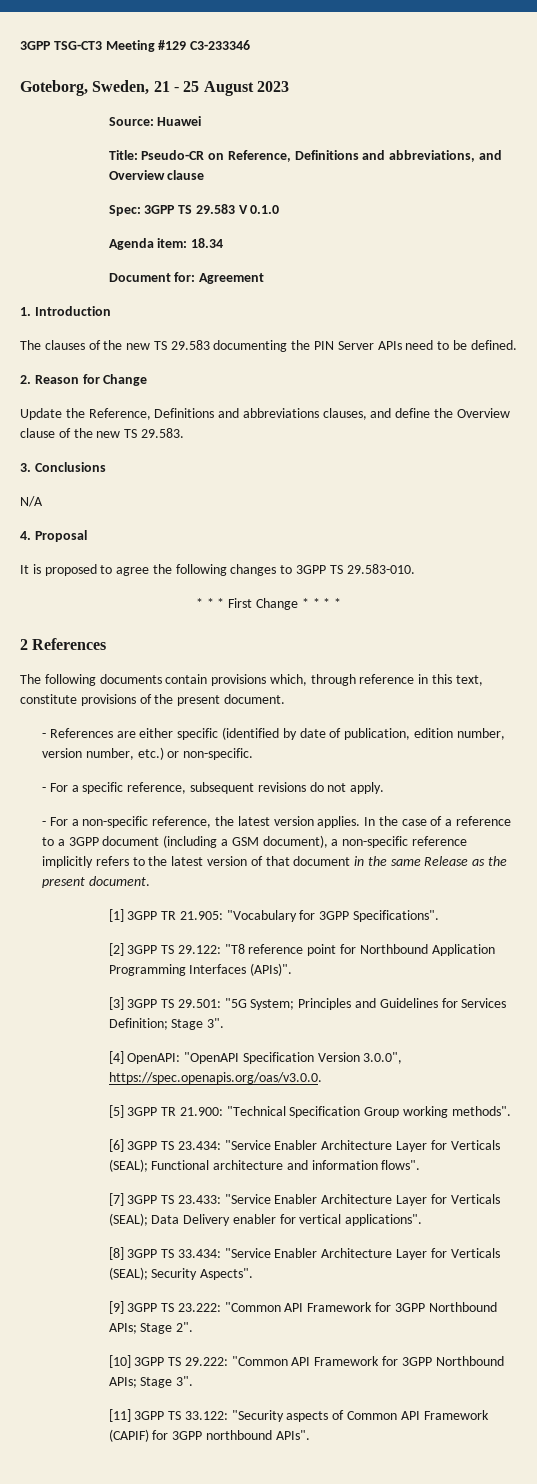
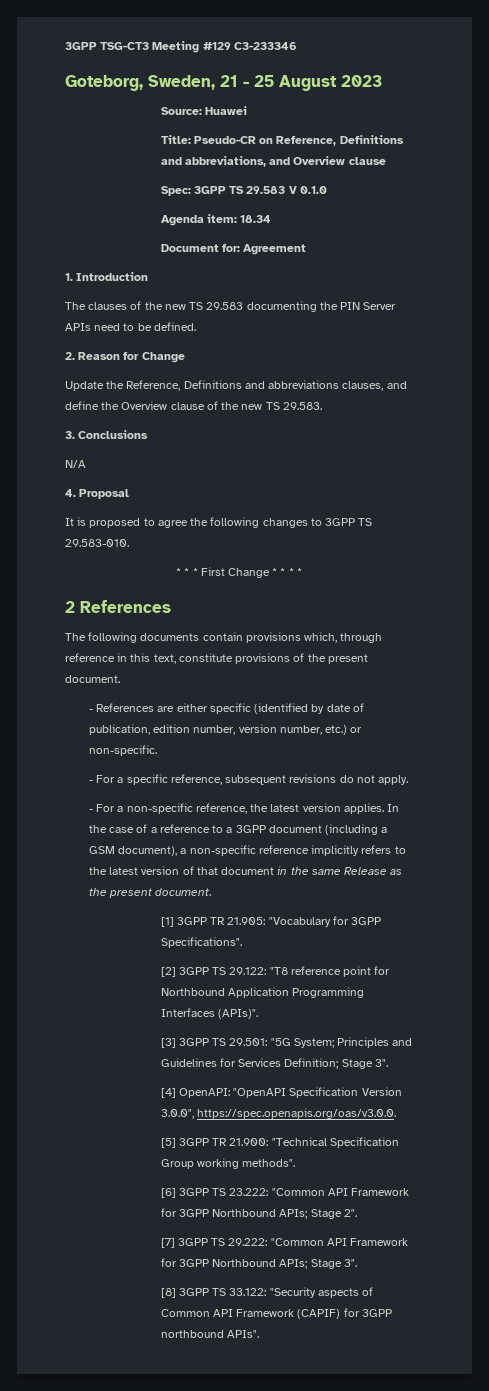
- [6] 3GPP TS 23.434: "Service Enabler Architecture Layer for Verticals (SEAL); Functional architecture and information flows".
- [7] 3GPP TS 23.433: "Service Enabler Architecture Layer for Verticals (SEAL); Data Delivery enabler for vertical applications".
- [8] 3GPP TS 33.434: "Service Enabler Architecture Layer for Verticals (SEAL); Security Aspects".
- [9] 3GPP TS 23.222: "Common API Framework for 3GPP Northbound APIs; Stage 2".
+ [6] 3GPP TS 23.222: "Common API Framework for 3GPP Northbound APIs; Stage 2".
- [10] 3GPP TS 29.222: "Common API Framework for 3GPP Northbound APIs; Stage 3".
+ [7] 3GPP TS 29.222: "Common API Framework for 3GPP Northbound APIs; Stage 3".
- [11] 3GPP TS 33.122: "Security aspects of Common API Framework (CAPIF) for 3GPP northbound APIs".
+ [8] 3GPP TS 33.122: "Security aspects of Common API Framework (CAPIF) for 3GPP northbound APIs".

